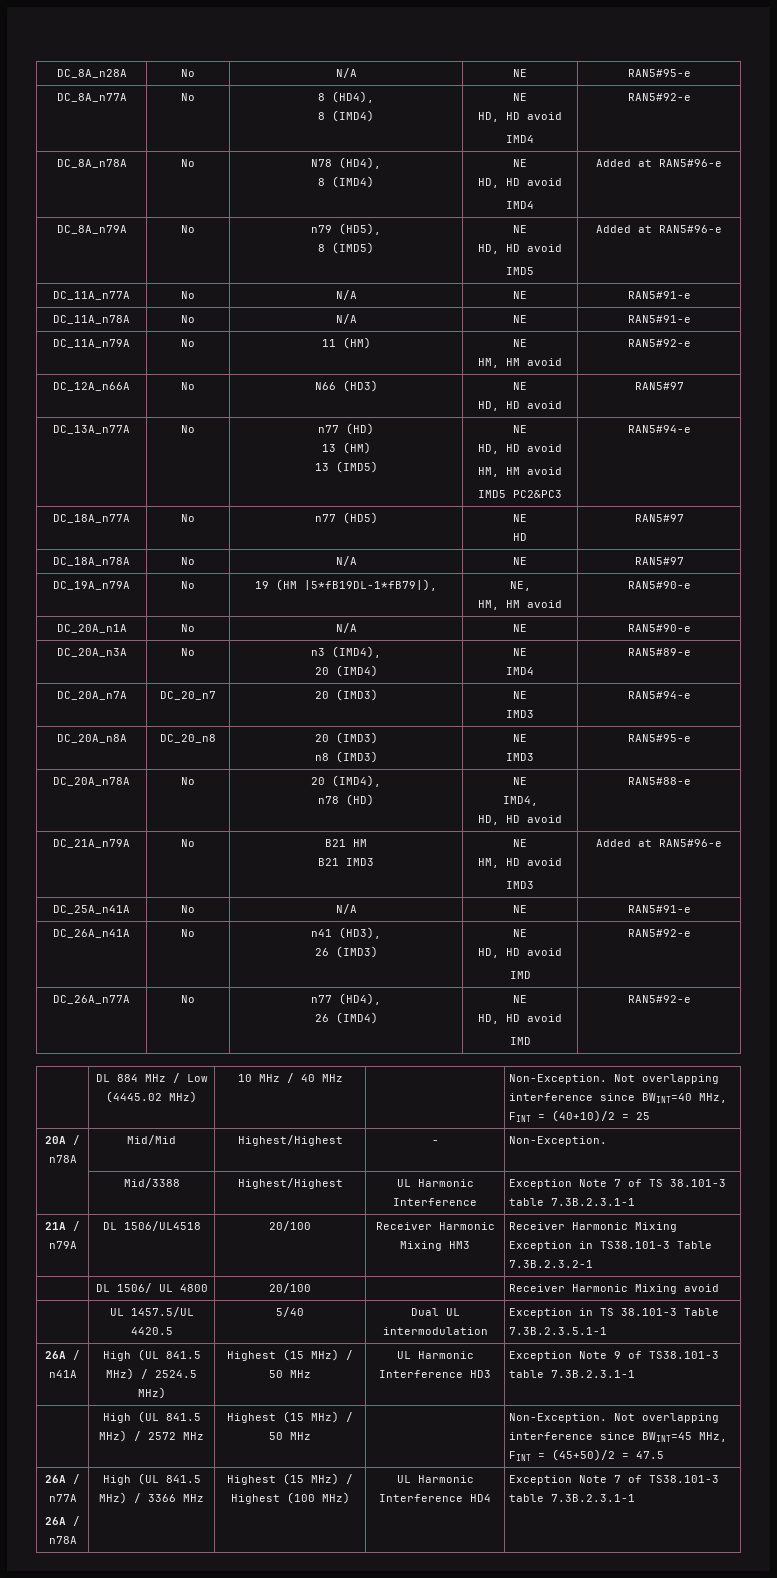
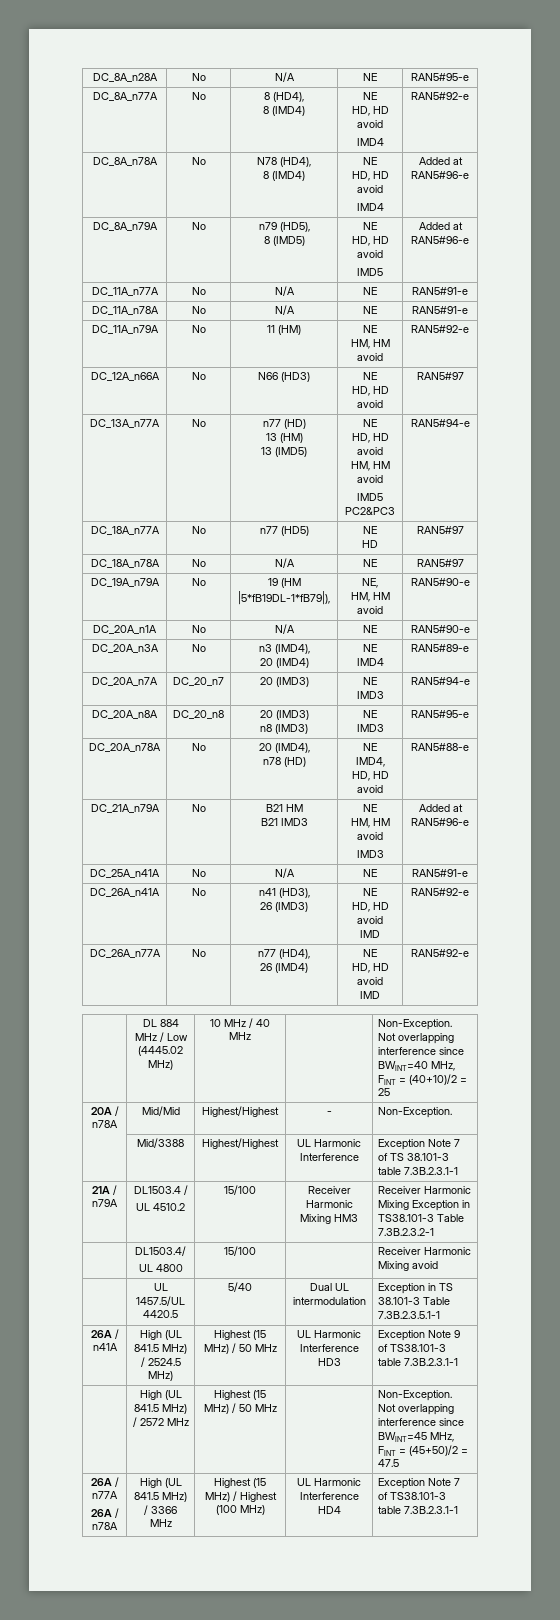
  DC_21A_n79A | No | B21 HM
  B21 IMD3 | NE
- HM, HD avoid
+ HM, HM avoid
- 21A / n79A | DL 1506/UL4518 | 20/100 | Receiver Harmonic Mixing HM3 | Receiver Harmonic Mixing Exception in TS38.101-3 Table 7.3B.2.3.2-1
+ 21A / n79A | DL1503.4 /
+ UL 4510.2 | 15/100 | Receiver Harmonic Mixing HM3 | Receiver Harmonic Mixing Exception in TS38.101-3 Table 7.3B.2.3.2-1
- | DL 1506/ UL 4800 | 20/100 | | Receiver Harmonic Mixing avoid
+ | DL1503.4/
+ UL 4800 | 15/100 | | Receiver Harmonic Mixing avoid

